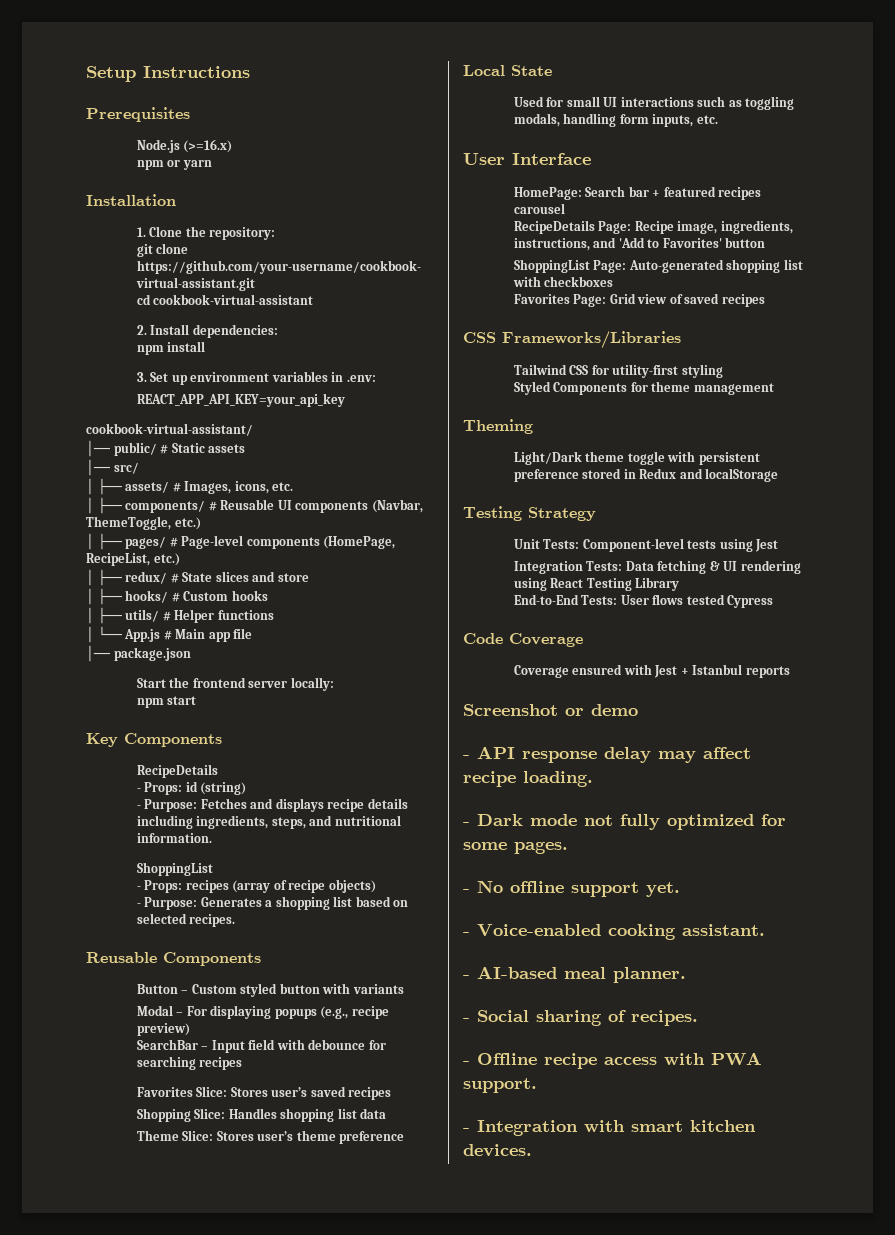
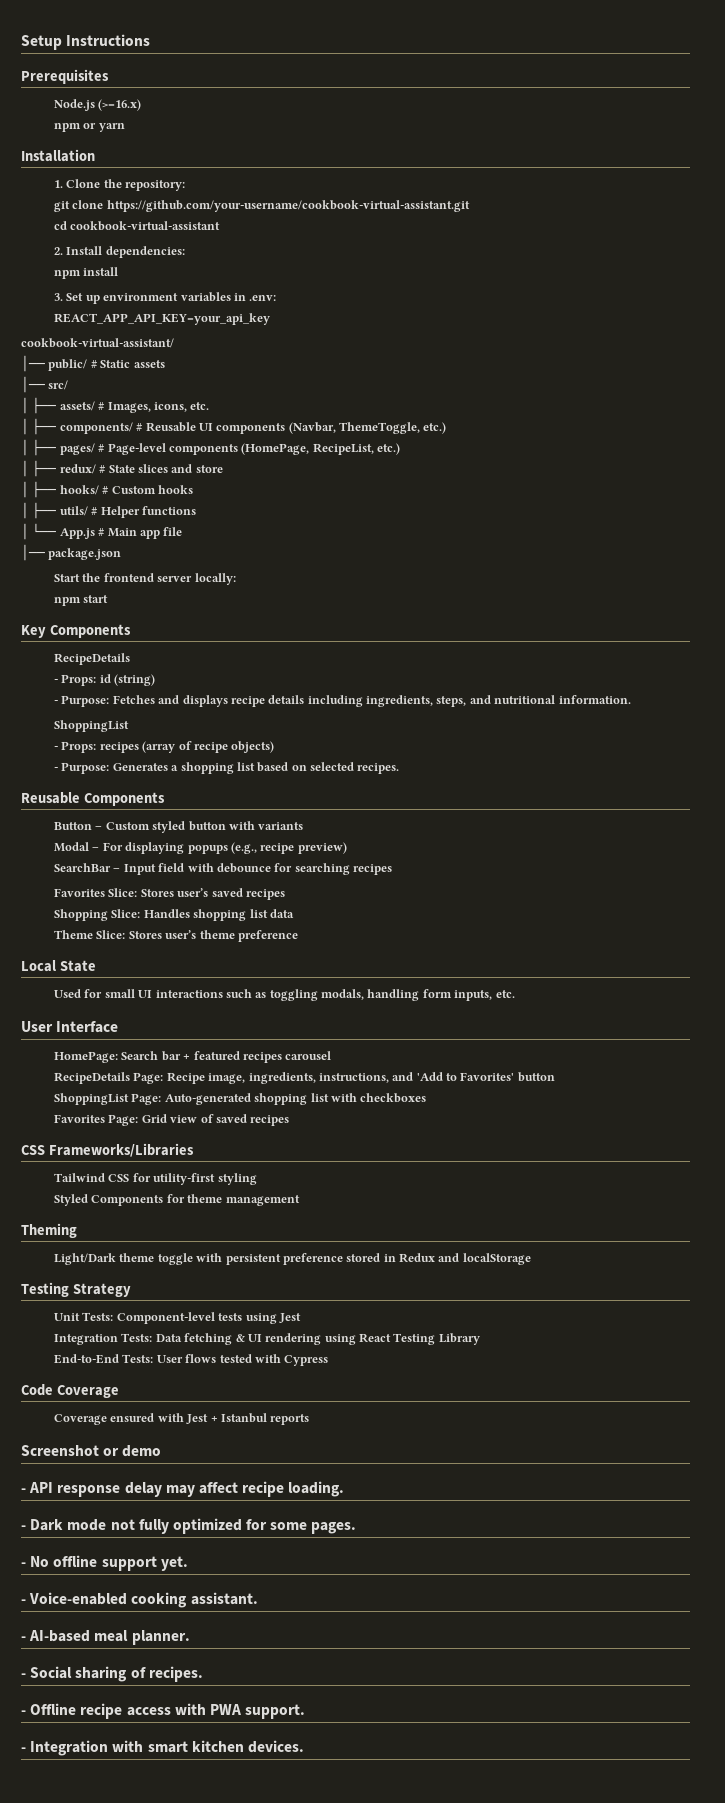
- End-to-End Tests: User flows tested Cypress
+ End-to-End Tests: User flows tested with Cypress

